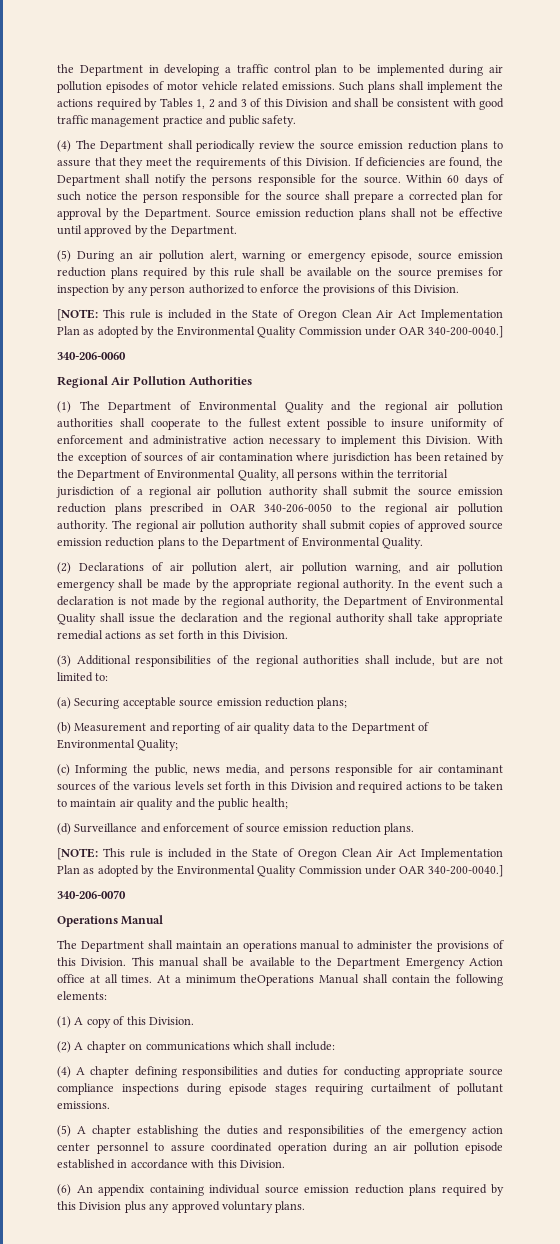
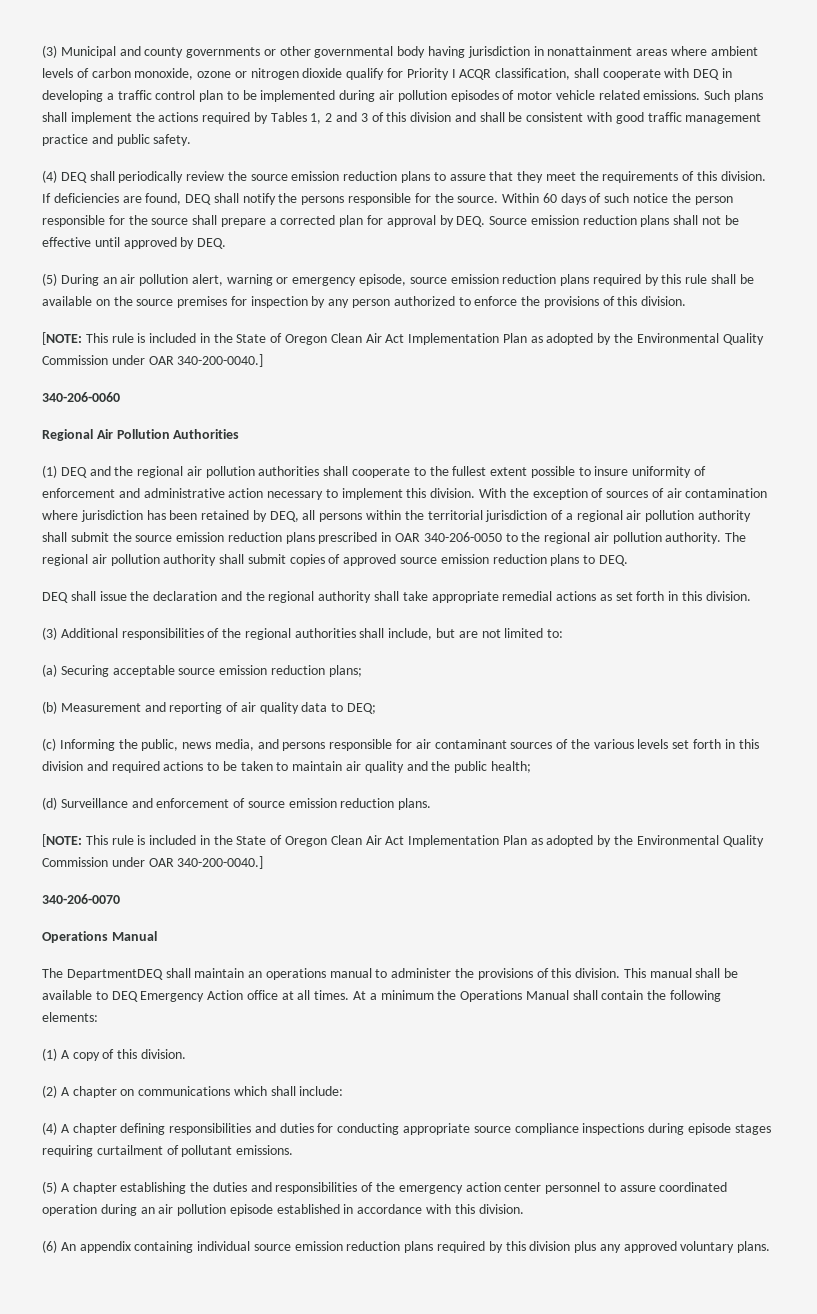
- the Department in developing a traffic control plan to be implemented during air pollution episodes of motor vehicle related emissions.
+ (3) Municipal and county governments or other governmental body having jurisdiction in nonattainment areas where ambient levels of carbon monoxide, ozone or nitrogen dioxide qualify for Priority I ACQR classification, shall cooperate with DEQ in developing a traffic control plan to be implemented during air pollution episodes of motor vehicle related emissions.
- Such plans shall implement the actions required by Tables 1, 2 and 3 of this Division and shall be consistent with good traffic management practice and public safety.
+ Such plans shall implement the actions required by Tables 1, 2 and 3 of this division and shall be consistent with good traffic management practice and public safety.
- (4) The Department shall periodically review the source emission reduction plans to assure that they meet the requirements of this Division.
+ (4) DEQ shall periodically review the source emission reduction plans to assure that they meet the requirements of this division.
- If deficiencies are found, the Department shall notify the persons responsible for the source.
+ If deficiencies are found, DEQ shall notify the persons responsible for the source.
- Within 60 days of such notice the person responsible for the source shall prepare a corrected plan for approval by the Department. Source emission reduction plans shall not be effective until approved by the Department.
+ Within 60 days of such notice the person responsible for the source shall prepare a corrected plan for approval by DEQ. Source emission reduction plans shall not be effective until approved by DEQ.
- (5) During an air pollution alert, warning or emergency episode, source emission reduction plans required by this rule shall be available on the source premises for inspection by any person authorized to enforce the provisions of this Division.
+ (5) During an air pollution alert, warning or emergency episode, source emission reduction plans required by this rule shall be available on the source premises for inspection by any person authorized to enforce the provisions of this division.
- (1) The Department of Environmental Quality and the regional air pollution authorities shall cooperate to the fullest extent possible to insure uniformity of enforcement and administrative action necessary to implement this Division.
+ (1) DEQ and the regional air pollution authorities shall cooperate to the fullest extent possible to insure uniformity of enforcement and administrative action necessary to implement this division.
- With the exception of sources of air contamination where jurisdiction has been retained by the Department of Environmental Quality, all persons within the territorial jurisdiction of a regional air pollution authority shall submit the source emission reduction plans prescribed in OAR 340-206-0050 to the regional air pollution authority.
+ With the exception of sources of air contamination where jurisdiction has been retained by DEQ, all persons within the territorial jurisdiction of a regional air pollution authority shall submit the source emission reduction plans prescribed in OAR 340-206-0050 to the regional air pollution authority.
- The regional air pollution authority shall submit copies of approved source emission reduction plans to the Department of Environmental Quality.
- (2) Declarations of air pollution alert, air pollution warning, and air pollution emergency shall be made by the appropriate regional authority. In the event such a declaration is not made by the regional authority, the Department of Environmental Quality shall issue the declaration and the regional authority shall take appropriate remedial actions as set forth in this Division.
+ The regional air pollution authority shall submit copies of approved source emission reduction plans to DEQ.
+ DEQ shall issue the declaration and the regional authority shall take appropriate remedial actions as set forth in this division.
- (b) Measurement and reporting of air quality data to the Department of Environmental Quality;
+ (b) Measurement and reporting of air quality data to DEQ;
- (c) Informing the public, news media, and persons responsible for air contaminant sources of the various levels set forth in this Division and required actions to be taken to maintain air quality and the public health;
+ (c) Informing the public, news media, and persons responsible for air contaminant sources of the various levels set forth in this division and required actions to be taken to maintain air quality and the public health;
- The Department shall maintain an operations manual to administer the provisions of this Division.
+ The DepartmentDEQ shall maintain an operations manual to administer the provisions of this division.
- This manual shall be available to the Department Emergency Action office at all times.
+ This manual shall be available to DEQ Emergency Action office at all times.
- At a minimum theOperations Manual shall contain the following elements:
+ At a minimum the Operations Manual shall contain the following elements:
- (1) A copy of this Division.
+ (1) A copy of this division.
- (5) A chapter establishing the duties and responsibilities of the emergency action center personnel to assure coordinated operation during an air pollution episode established in accordance with this Division.
+ (5) A chapter establishing the duties and responsibilities of the emergency action center personnel to assure coordinated operation during an air pollution episode established in accordance with this division.
- (6) An appendix containing individual source emission reduction plans required by this Division plus any approved voluntary plans.
+ (6) An appendix containing individual source emission reduction plans required by this division plus any approved voluntary plans.

